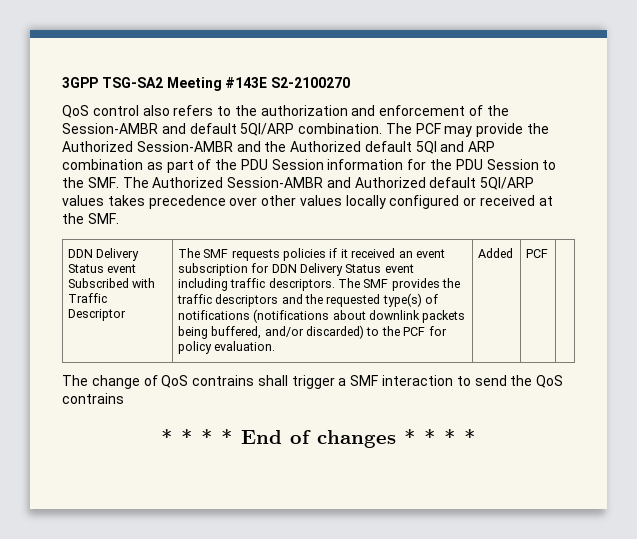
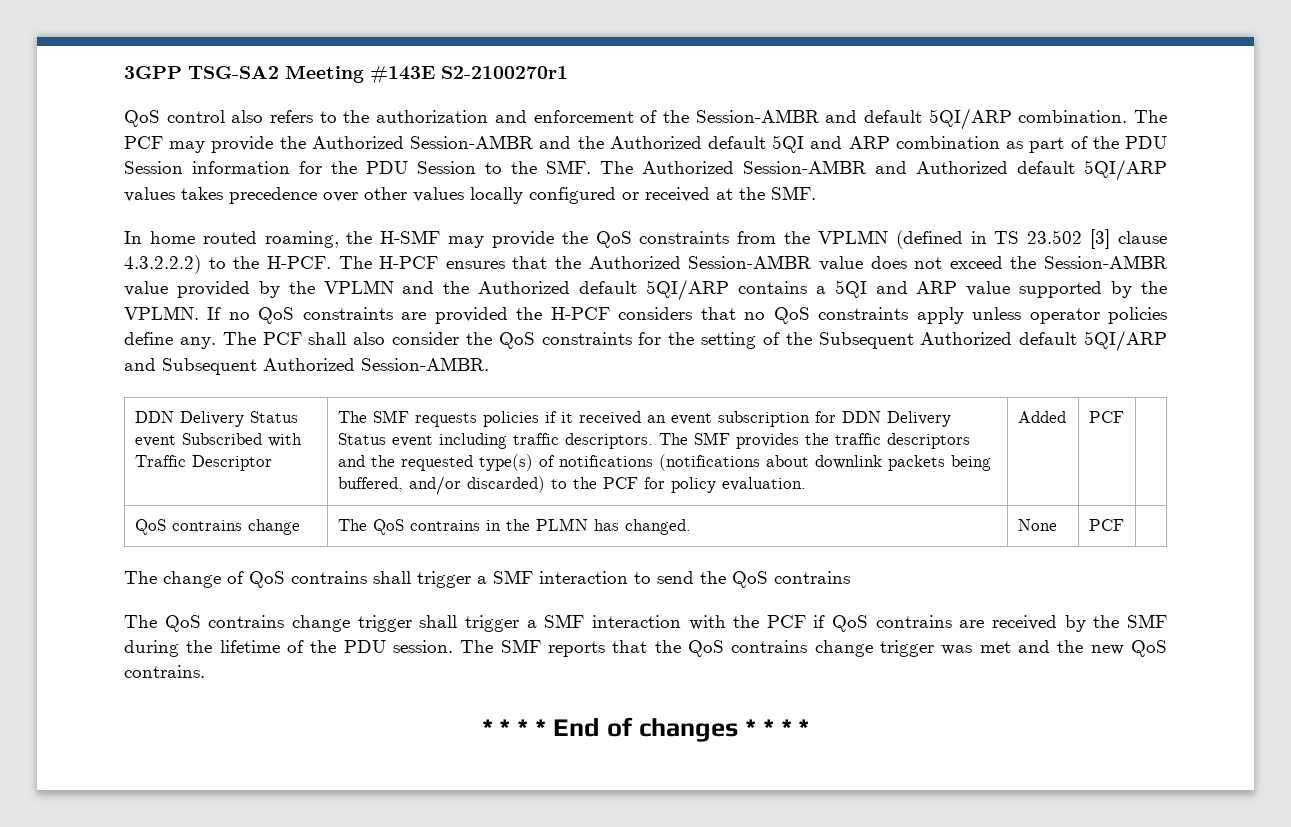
- 3GPP TSG-SA2 Meeting #143E S2-2100270
+ 3GPP TSG-SA2 Meeting #143E S2-2100270r1
+ In home routed roaming, the H-SMF may provide the QoS constraints from the VPLMN (defined in TS 23.502 [3] clause 4.3.2.2.2) to the H-PCF. The H-PCF ensures that the Authorized Session-AMBR value does not exceed the Session-AMBR value provided by the VPLMN and the Authorized default 5QI/ARP contains a 5QI and ARP value supported by the VPLMN. If no QoS constraints are provided the H-PCF considers that no QoS constraints apply unless operator policies define any. The PCF shall also consider the QoS constraints for the setting of the Subsequent Authorized default 5QI/ARP and Subsequent Authorized Session-AMBR.
+ QoS contrains change | The QoS contrains in the PLMN has changed. | None | PCF |
+ The QoS contrains change trigger shall trigger a SMF interaction with the PCF if QoS contrains are received by the SMF during the lifetime of the PDU session. The SMF reports that the QoS contrains change trigger was met and the new QoS contrains.

